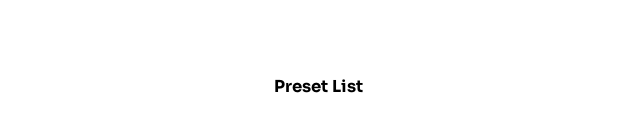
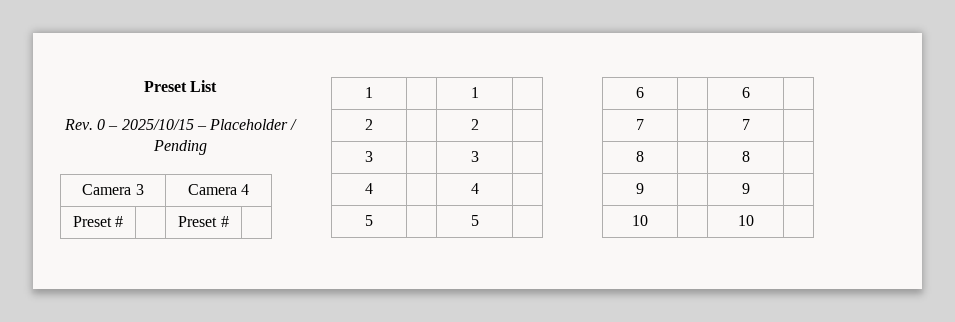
+ Rev. 0 – 2025/10/15 – Placeholder / Pending
+ Camera 3 | Camera 4
+ Preset # | | Preset # |
+ 1 | | 1 |
+ 2 | | 2 |
+ 3 | | 3 |
+ 4 | | 4 |
+ 5 | | 5 |
+ 6 | | 6 |
+ 7 | | 7 |
+ 8 | | 8 |
+ 9 | | 9 |
+ 10 | | 10 |

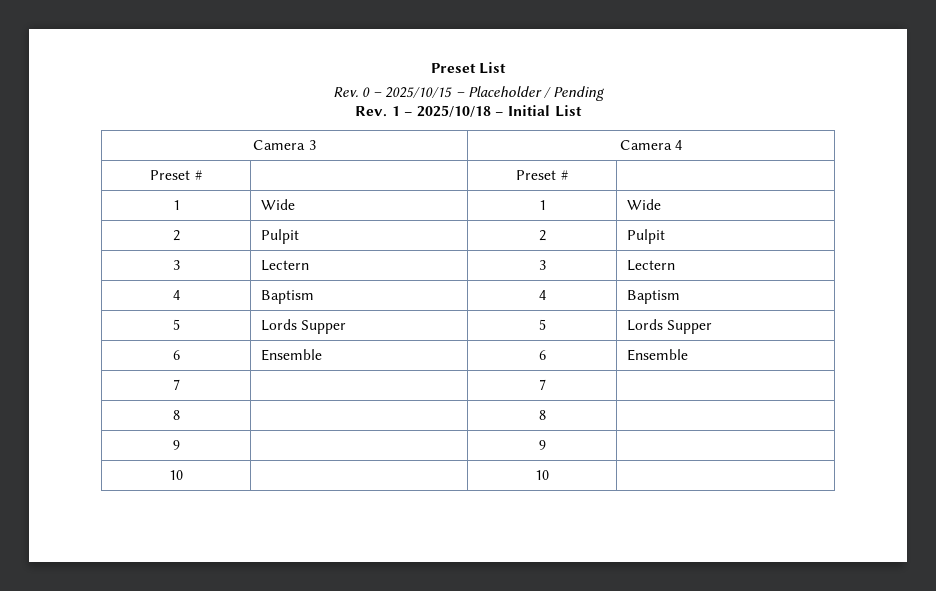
+ Rev. 1 – 2025/10/18 – Initial List
- 1 | | 1 |
- 2 | | 2 |
- 3 | | 3 |
- 4 | | 4 |
- 5 | | 5 |
- 6 | | 6 |
+ 1 | Wide | 1 | Wide
+ 2 | Pulpit | 2 | Pulpit
+ 3 | Lectern | 3 | Lectern
+ 4 | Baptism | 4 | Baptism
+ 5 | Lords Supper | 5 | Lords Supper
+ 6 | Ensemble | 6 | Ensemble

